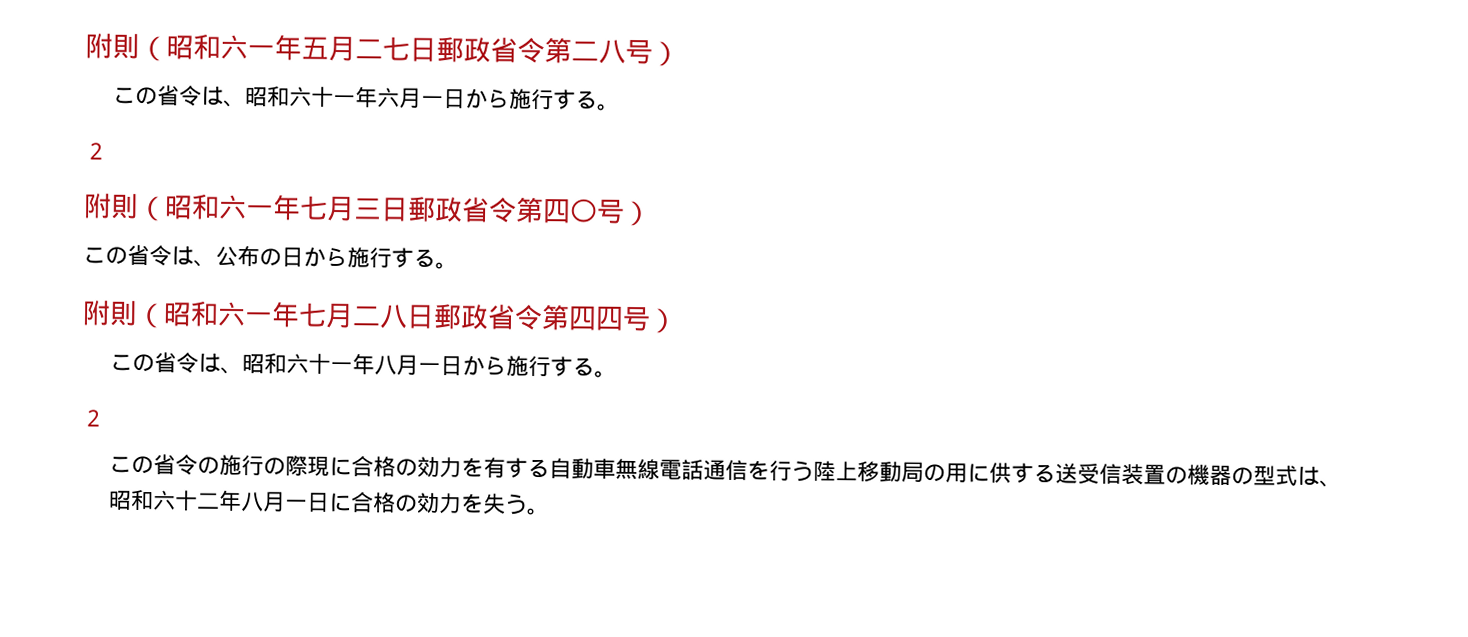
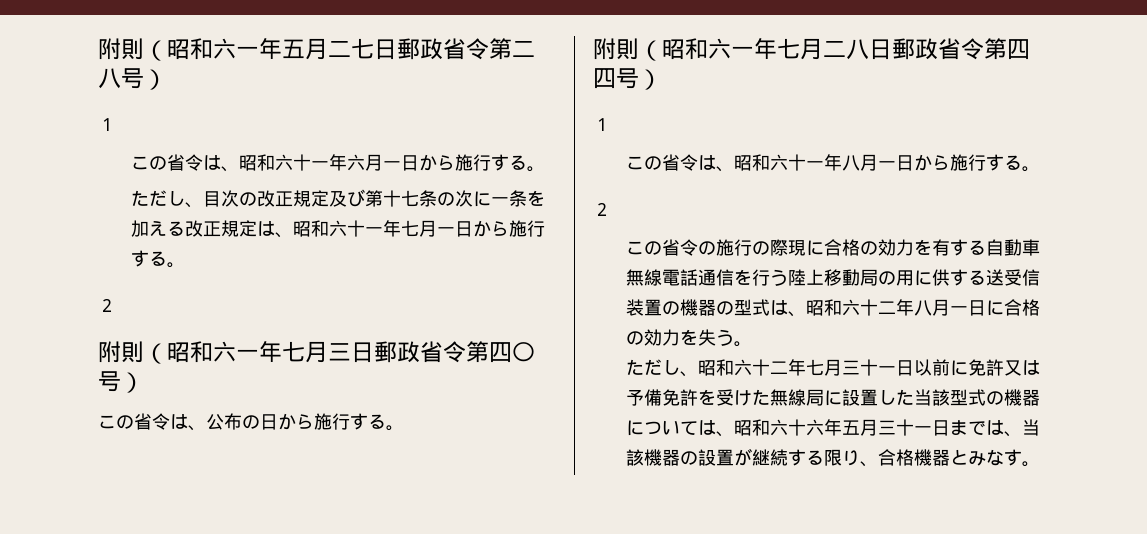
  附則（昭和六一年五月二七日郵政省令第二八号）
+ １
+ ただし、目次の改正規定及び第十七条の次に一条を加える改正規定は、昭和六十一年七月一日から施行する。
  附則（昭和六一年七月二八日郵政省令第四四号）
+ １
+ ただし、昭和六十二年七月三十一日以前に免許又は予備免許を受けた無線局に設置した当該型式の機器については、昭和六十六年五月三十一日までは、当該機器の設置が継続する限り、合格機器とみなす。

